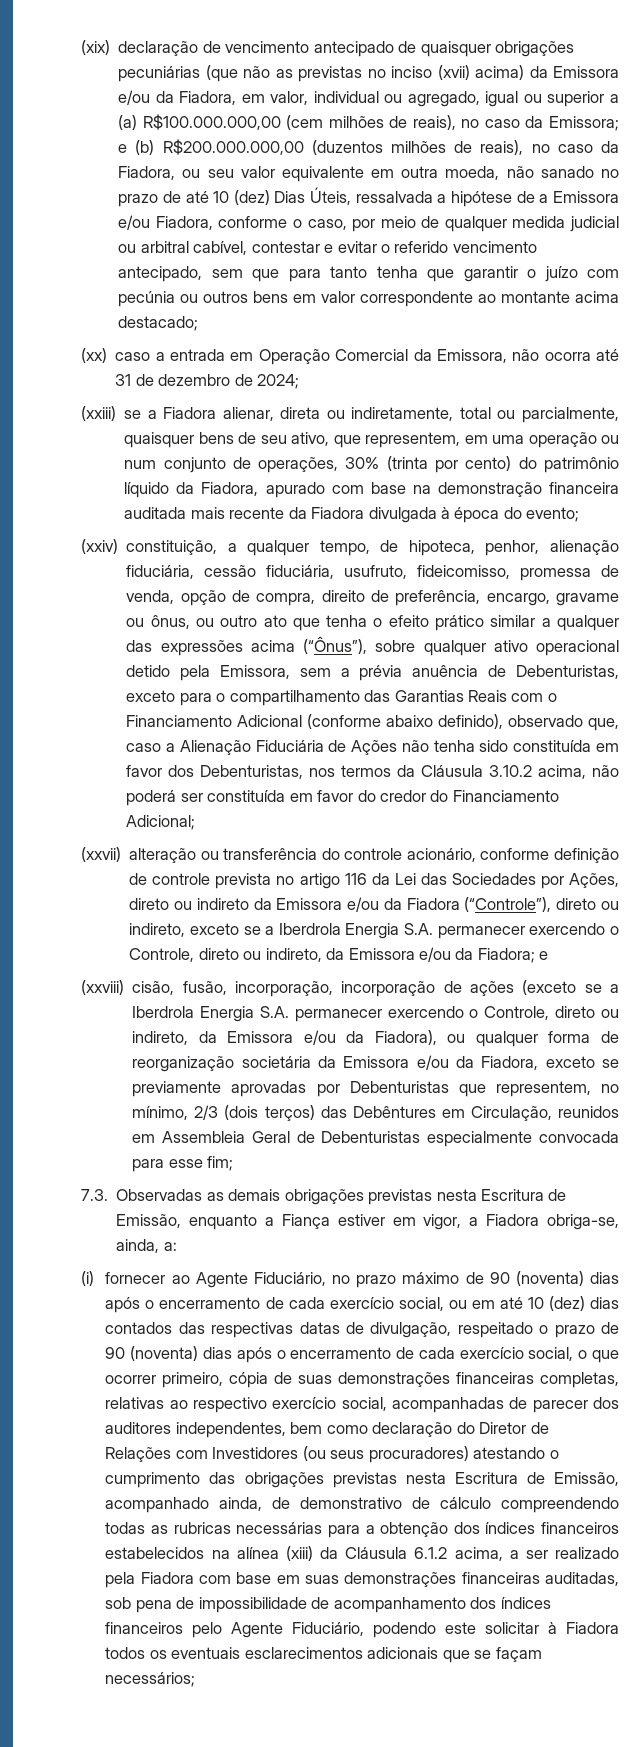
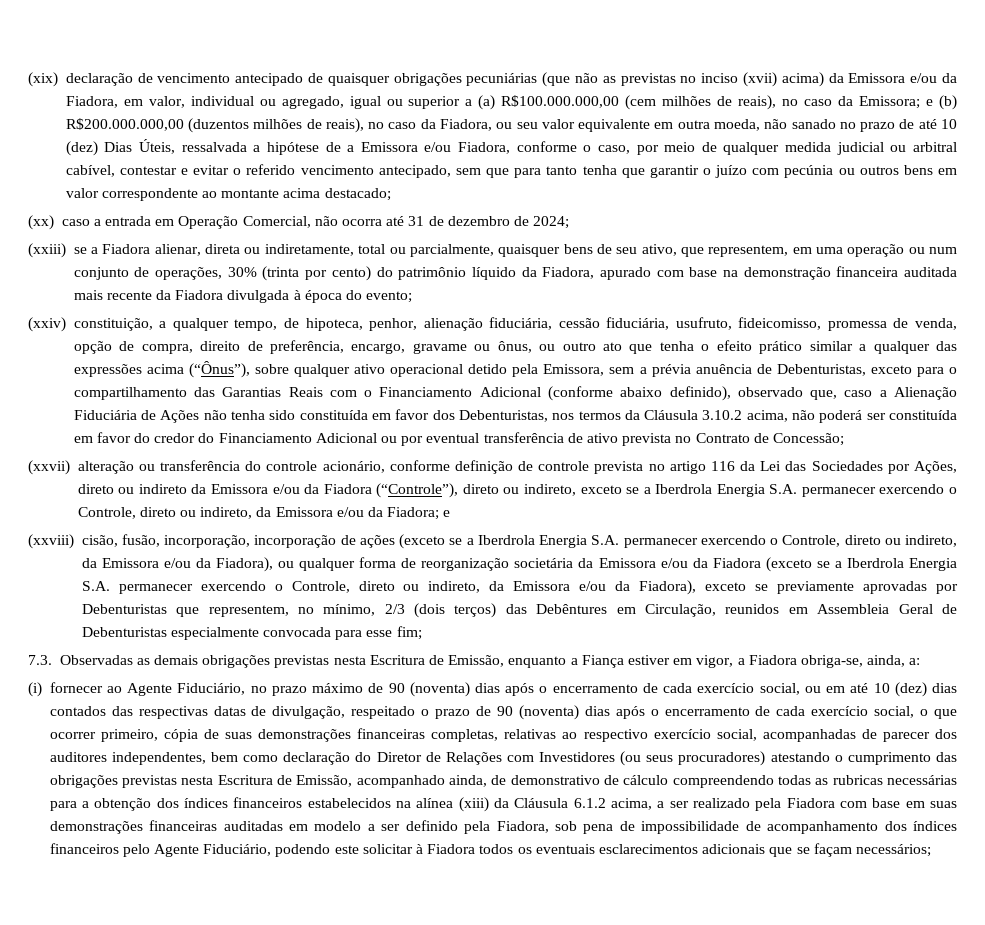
- (xx) caso a entrada em Operação Comercial da Emissora, não ocorra até 31 de dezembro de 2024;
+ (xx) caso a entrada em Operação Comercial, não ocorra até 31 de dezembro de 2024;
- (xxiv) constituição, a qualquer tempo, de hipoteca, penhor, alienação fiduciária, cessão fiduciária, usufruto, fideicomisso, promessa de venda, opção de compra, direito de preferência, encargo, gravame ou ônus, ou outro ato que tenha o efeito prático similar a qualquer das expressões acima (“Ônus”), sobre qualquer ativo operacional detido pela Emissora, sem a prévia anuência de Debenturistas, exceto para o compartilhamento das Garantias Reais com o Financiamento Adicional (conforme abaixo definido), observado que, caso a Alienação Fiduciária de Ações não tenha sido constituída em favor dos Debenturistas, nos termos da Cláusula 3.10.2 acima, não poderá ser constituída em favor do credor do Financiamento Adicional;
+ (xxiv) constituição, a qualquer tempo, de hipoteca, penhor, alienação fiduciária, cessão fiduciária, usufruto, fideicomisso, promessa de venda, opção de compra, direito de preferência, encargo, gravame ou ônus, ou outro ato que tenha o efeito prático similar a qualquer das expressões acima (“Ônus”), sobre qualquer ativo operacional detido pela Emissora, sem a prévia anuência de Debenturistas, exceto para o compartilhamento das Garantias Reais com o Financiamento Adicional (conforme abaixo definido), observado que, caso a Alienação Fiduciária de Ações não tenha sido constituída em favor dos Debenturistas, nos termos da Cláusula 3.10.2 acima, não poderá ser constituída em favor do credor do Financiamento Adicional ou por eventual transferência de ativo prevista no Contrato de Concessão;
- (xxviii) cisão, fusão, incorporação, incorporação de ações (exceto se a Iberdrola Energia S.A. permanecer exercendo o Controle, direto ou indireto, da Emissora e/ou da Fiadora), ou qualquer forma de reorganização societária da Emissora e/ou da Fiadora, exceto se previamente aprovadas por Debenturistas que representem, no mínimo, 2/3 (dois terços) das Debêntures em Circulação, reunidos em Assembleia Geral de Debenturistas especialmente convocada para esse fim;
+ (xxviii) cisão, fusão, incorporação, incorporação de ações (exceto se a Iberdrola Energia S.A. permanecer exercendo o Controle, direto ou indireto, da Emissora e/ou da Fiadora), ou qualquer forma de reorganização societária da Emissora e/ou da Fiadora (exceto se a Iberdrola Energia S.A. permanecer exercendo o Controle, direto ou indireto, da Emissora e/ou da Fiadora), exceto se previamente aprovadas por Debenturistas que representem, no mínimo, 2/3 (dois terços) das Debêntures em Circulação, reunidos em Assembleia Geral de Debenturistas especialmente convocada para esse fim;
- (i) fornecer ao Agente Fiduciário, no prazo máximo de 90 (noventa) dias após o encerramento de cada exercício social, ou em até 10 (dez) dias contados das respectivas datas de divulgação, respeitado o prazo de 90 (noventa) dias após o encerramento de cada exercício social, o que ocorrer primeiro, cópia de suas demonstrações financeiras completas, relativas ao respectivo exercício social, acompanhadas de parecer dos auditores independentes, bem como declaração do Diretor de Relações com Investidores (ou seus procuradores) atestando o cumprimento das obrigações previstas nesta Escritura de Emissão, acompanhado ainda, de demonstrativo de cálculo compreendendo todas as rubricas necessárias para a obtenção dos índices financeiros estabelecidos na alínea (xiii) da Cláusula 6.1.2 acima, a ser realizado pela Fiadora com base em suas demonstrações financeiras auditadas, sob pena de impossibilidade de acompanhamento dos índices financeiros pelo Agente Fiduciário, podendo este solicitar à Fiadora todos os eventuais esclarecimentos adicionais que se façam necessários;
+ (i) fornecer ao Agente Fiduciário, no prazo máximo de 90 (noventa) dias após o encerramento de cada exercício social, ou em até 10 (dez) dias contados das respectivas datas de divulgação, respeitado o prazo de 90 (noventa) dias após o encerramento de cada exercício social, o que ocorrer primeiro, cópia de suas demonstrações financeiras completas, relativas ao respectivo exercício social, acompanhadas de parecer dos auditores independentes, bem como declaração do Diretor de Relações com Investidores (ou seus procuradores) atestando o cumprimento das obrigações previstas nesta Escritura de Emissão, acompanhado ainda, de demonstrativo de cálculo compreendendo todas as rubricas necessárias para a obtenção dos índices financeiros estabelecidos na alínea (xiii) da Cláusula 6.1.2 acima, a ser realizado pela Fiadora com base em suas demonstrações financeiras auditadas em modelo a ser definido pela Fiadora, sob pena de impossibilidade de acompanhamento dos índices financeiros pelo Agente Fiduciário, podendo este solicitar à Fiadora todos os eventuais esclarecimentos adicionais que se façam necessários;

